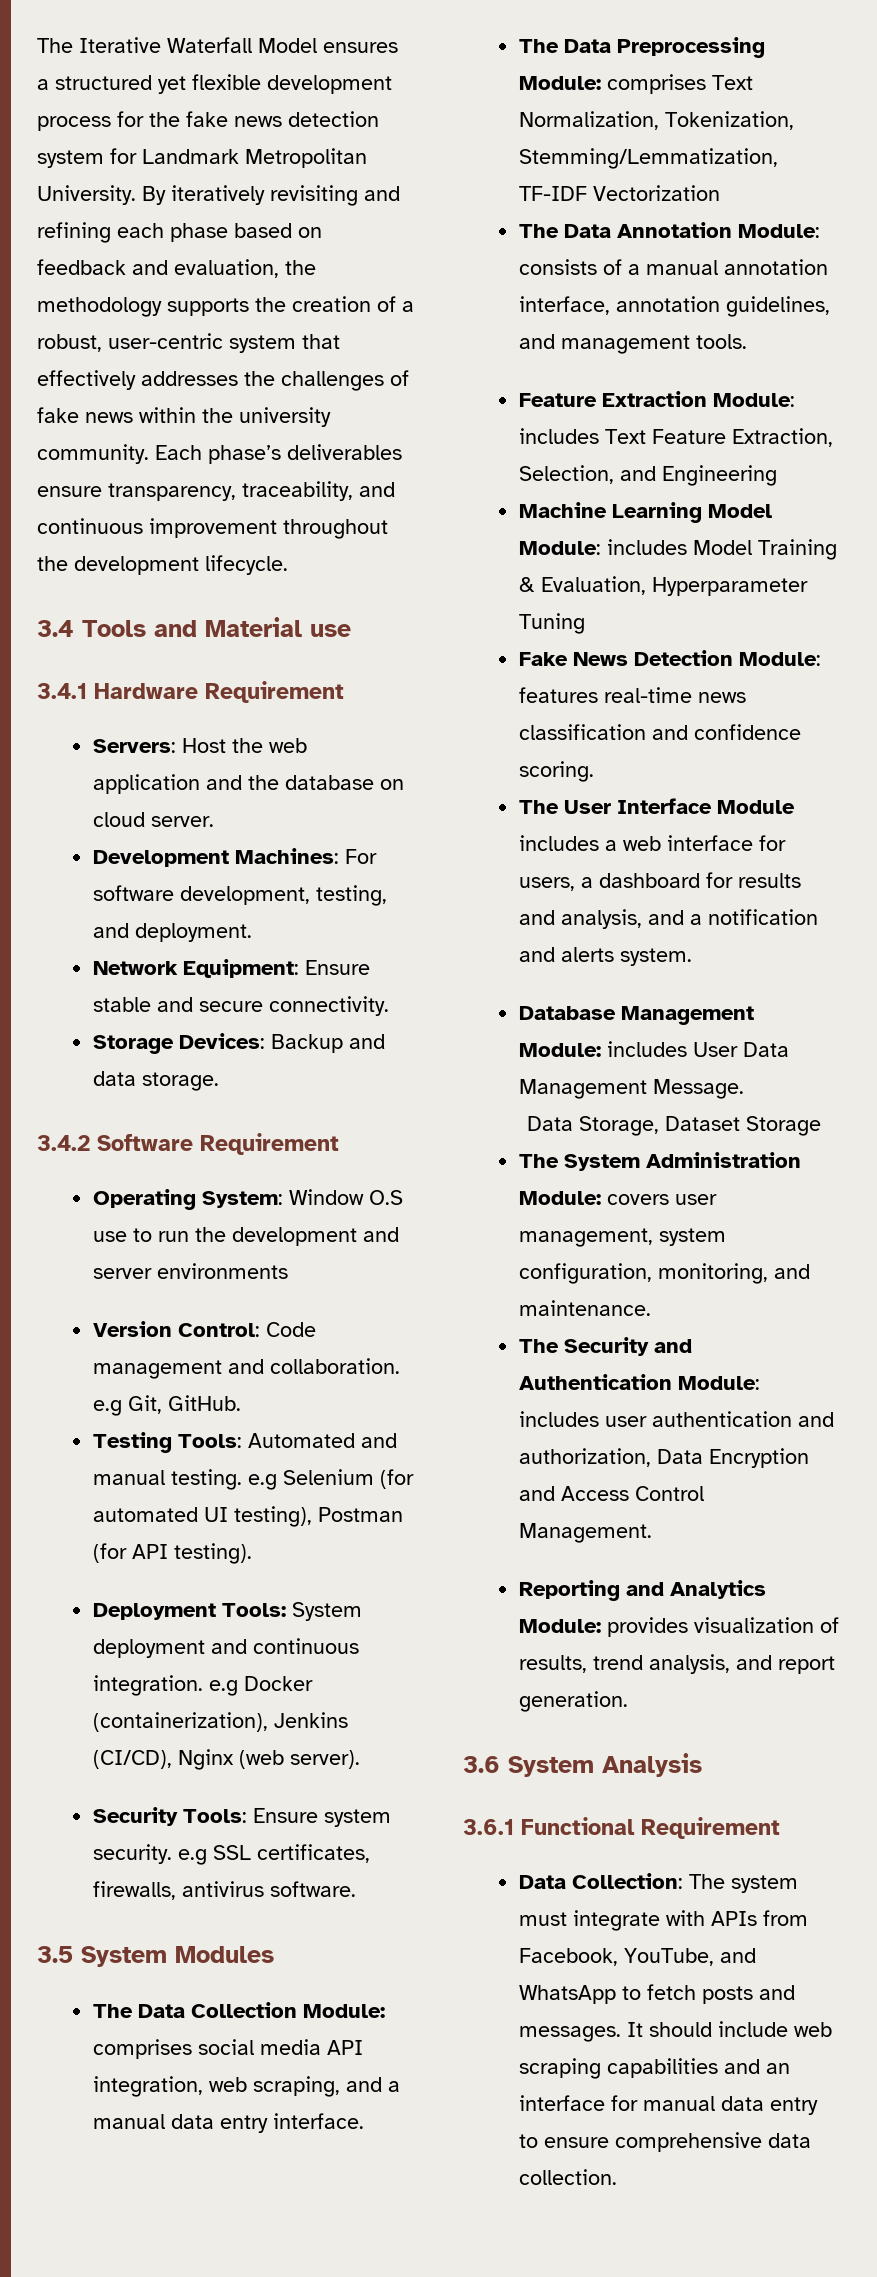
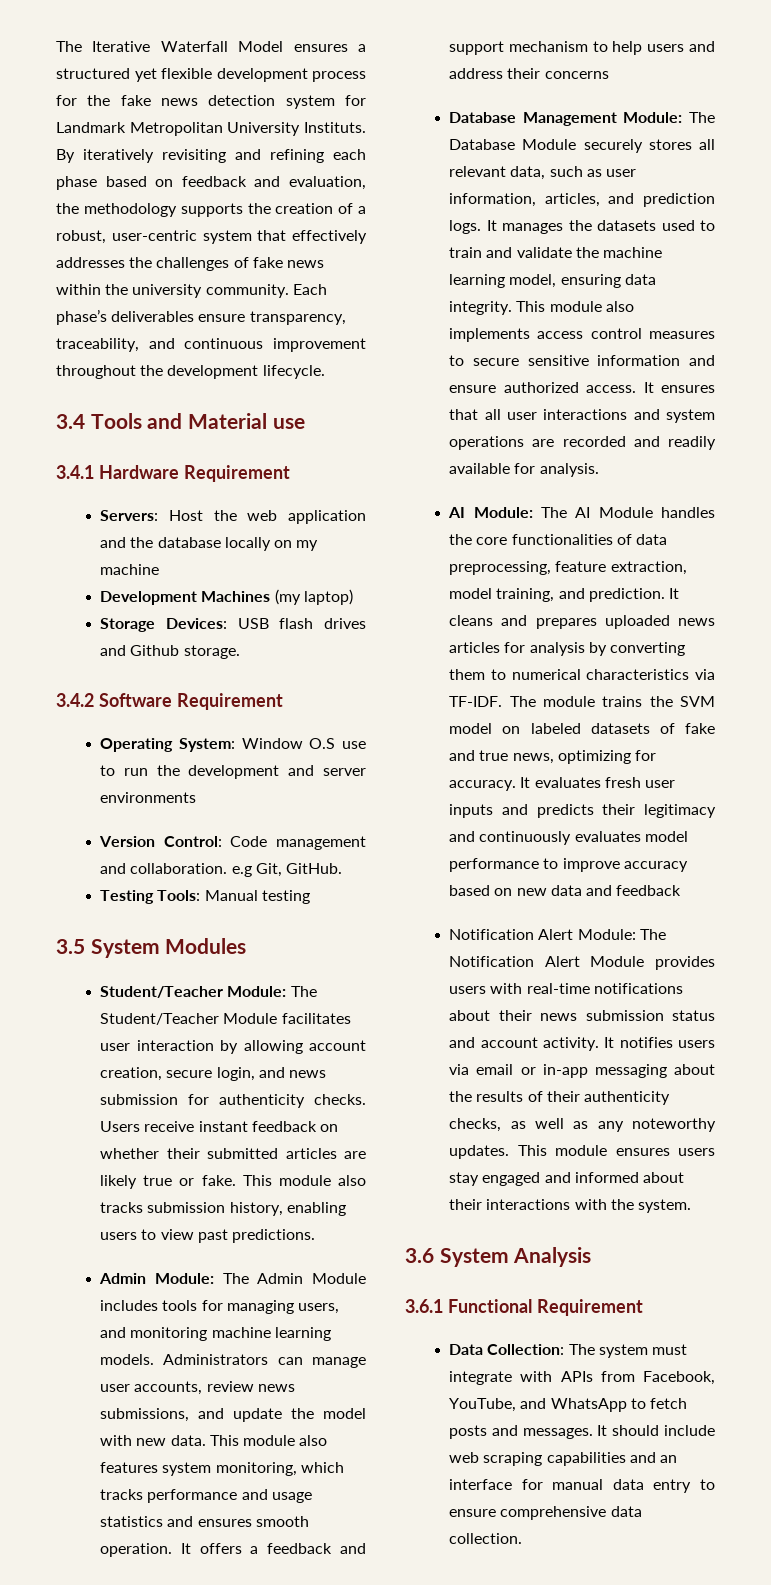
- The Iterative Waterfall Model ensures a structured yet flexible development process for the fake news detection system for Landmark Metropolitan University.
+ The Iterative Waterfall Model ensures a structured yet flexible development process for the fake news detection system for Landmark Metropolitan University Instituts.
- Servers: Host the web application and the database on cloud server.
- Development Machines: For software development, testing, and deployment.
- Network Equipment: Ensure stable and secure connectivity.
- Storage Devices: Backup and data storage.
+ Servers: Host the web application and the database locally on my machine
+ Development Machines (my laptop)
+ Storage Devices: USB flash drives and Github storage.
- Testing Tools: Automated and manual testing. e.g Selenium (for automated UI testing), Postman (for API testing).
- Deployment Tools: System deployment and continuous integration. e.g Docker (containerization), Jenkins (CI/CD), Nginx (web server).
- Security Tools: Ensure system security. e.g SSL certificates, firewalls, antivirus software.
+ Testing Tools: Manual testing
  3.5 System Modules
- The Data Collection Module: comprises social media API integration, web scraping, and a manual data entry interface.
- The Data Preprocessing Module: comprises Text Normalization, Tokenization, Stemming/Lemmatization, TF-IDF Vectorization
- The Data Annotation Module: consists of a manual annotation interface, annotation guidelines, and management tools.
- Feature Extraction Module: includes Text Feature Extraction, Selection, and Engineering
- Machine Learning Model Module: includes Model Training & Evaluation, Hyperparameter Tuning
- Fake News Detection Module: features real-time news classification and confidence scoring.
- The User Interface Module includes a web interface for users, a dashboard for results and analysis, and a notification and alerts system.
- Database Management Module: includes User Data Management Message.
- Data Storage, Dataset Storage
- The System Administration Module: covers user management, system configuration, monitoring, and maintenance.
- The Security and Authentication Module: includes user authentication and authorization, Data Encryption and Access Control Management.
- Reporting and Analytics Module: provides visualization of results, trend analysis, and report generation.
+ Student/Teacher Module: The Student/Teacher Module facilitates user interaction by allowing account creation, secure login, and news submission for authenticity checks. Users receive instant feedback on whether their submitted articles are likely true or fake. This module also tracks submission history, enabling users to view past predictions.
+ Admin Module: The Admin Module includes tools for managing users, and monitoring machine learning models. Administrators can manage user accounts, review news submissions, and update the model with new data. This module also features system monitoring, which tracks performance and usage statistics and ensures smooth operation. It offers a feedback and support mechanism to help users and address their concerns
+ Database Management Module: The Database Module securely stores all relevant data, such as user information, articles, and prediction logs. It manages the datasets used to train and validate the machine learning model, ensuring data integrity. This module also implements access control measures to secure sensitive information and ensure authorized access. It ensures that all user interactions and system operations are recorded and readily available for analysis.
+ AI Module: The AI Module handles the core functionalities of data preprocessing, feature extraction, model training, and prediction. It cleans and prepares uploaded news articles for analysis by converting them to numerical characteristics via TF-IDF. The module trains the SVM model on labeled datasets of fake and true news, optimizing for accuracy. It evaluates fresh user inputs and predicts their legitimacy and continuously evaluates model performance to improve accuracy based on new data and feedback
+ Notification Alert Module: The Notification Alert Module provides users with real-time notifications about their news submission status and account activity. It notifies users via email or in-app messaging about the results of their authenticity checks, as well as any noteworthy updates. This module ensures users stay engaged and informed about their interactions with the system.

